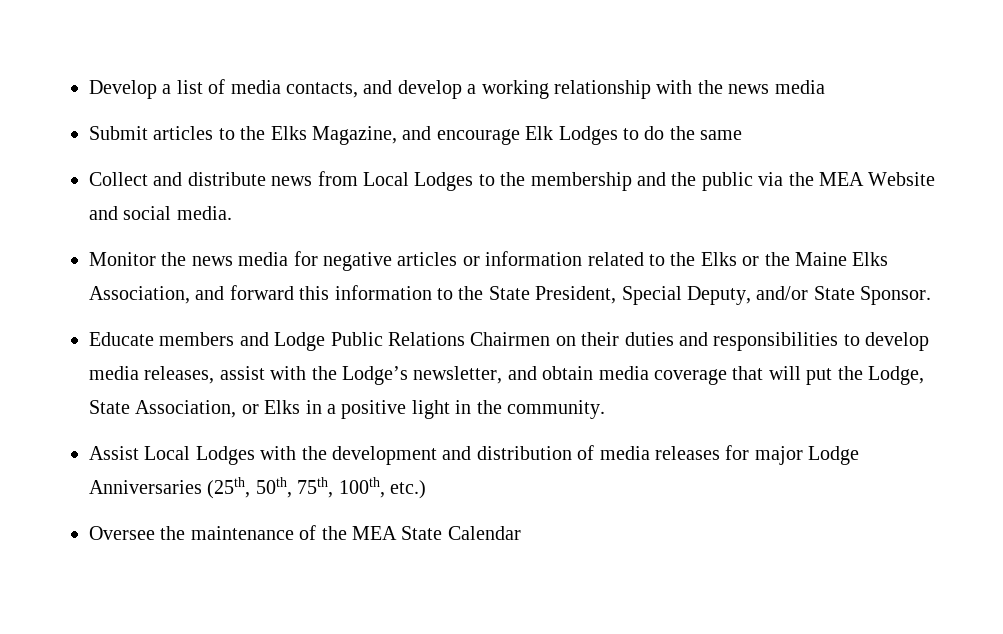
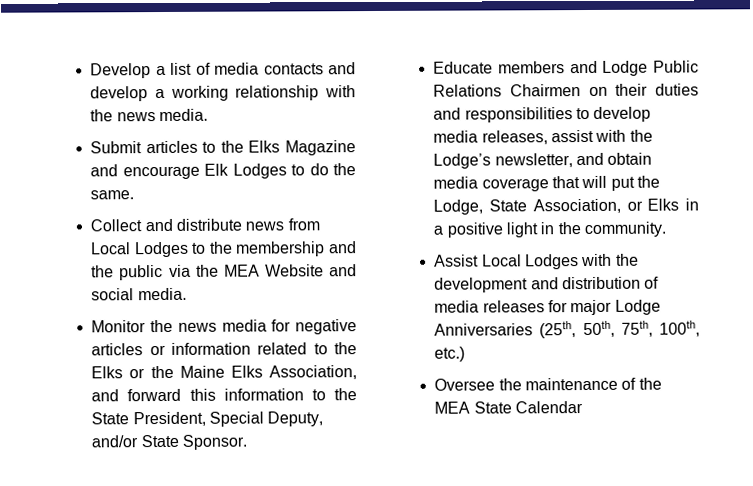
- Develop a list of media contacts, and develop a working relationship with the news media
+ Develop a list of media contacts and develop a working relationship with the news media.
- Submit articles to the Elks Magazine, and encourage Elk Lodges to do the same
+ Submit articles to the Elks Magazine and encourage Elk Lodges to do the same.

